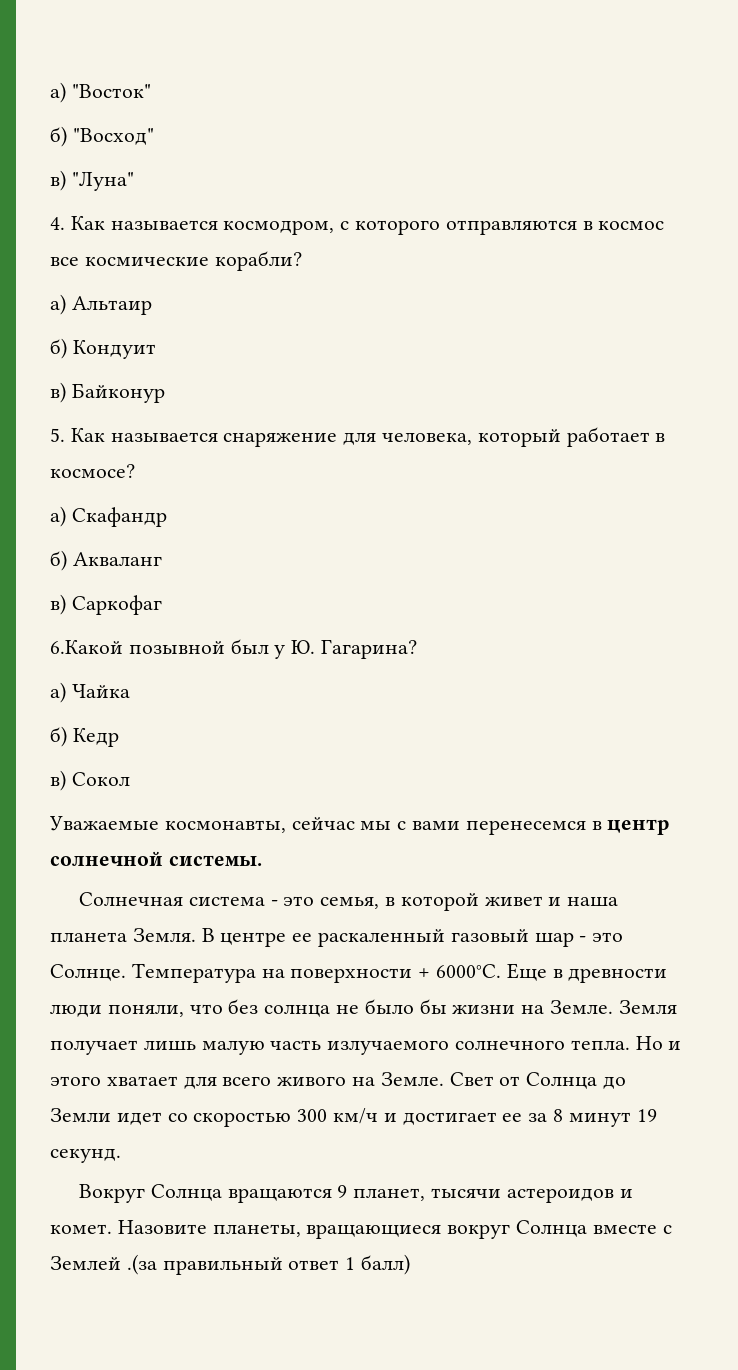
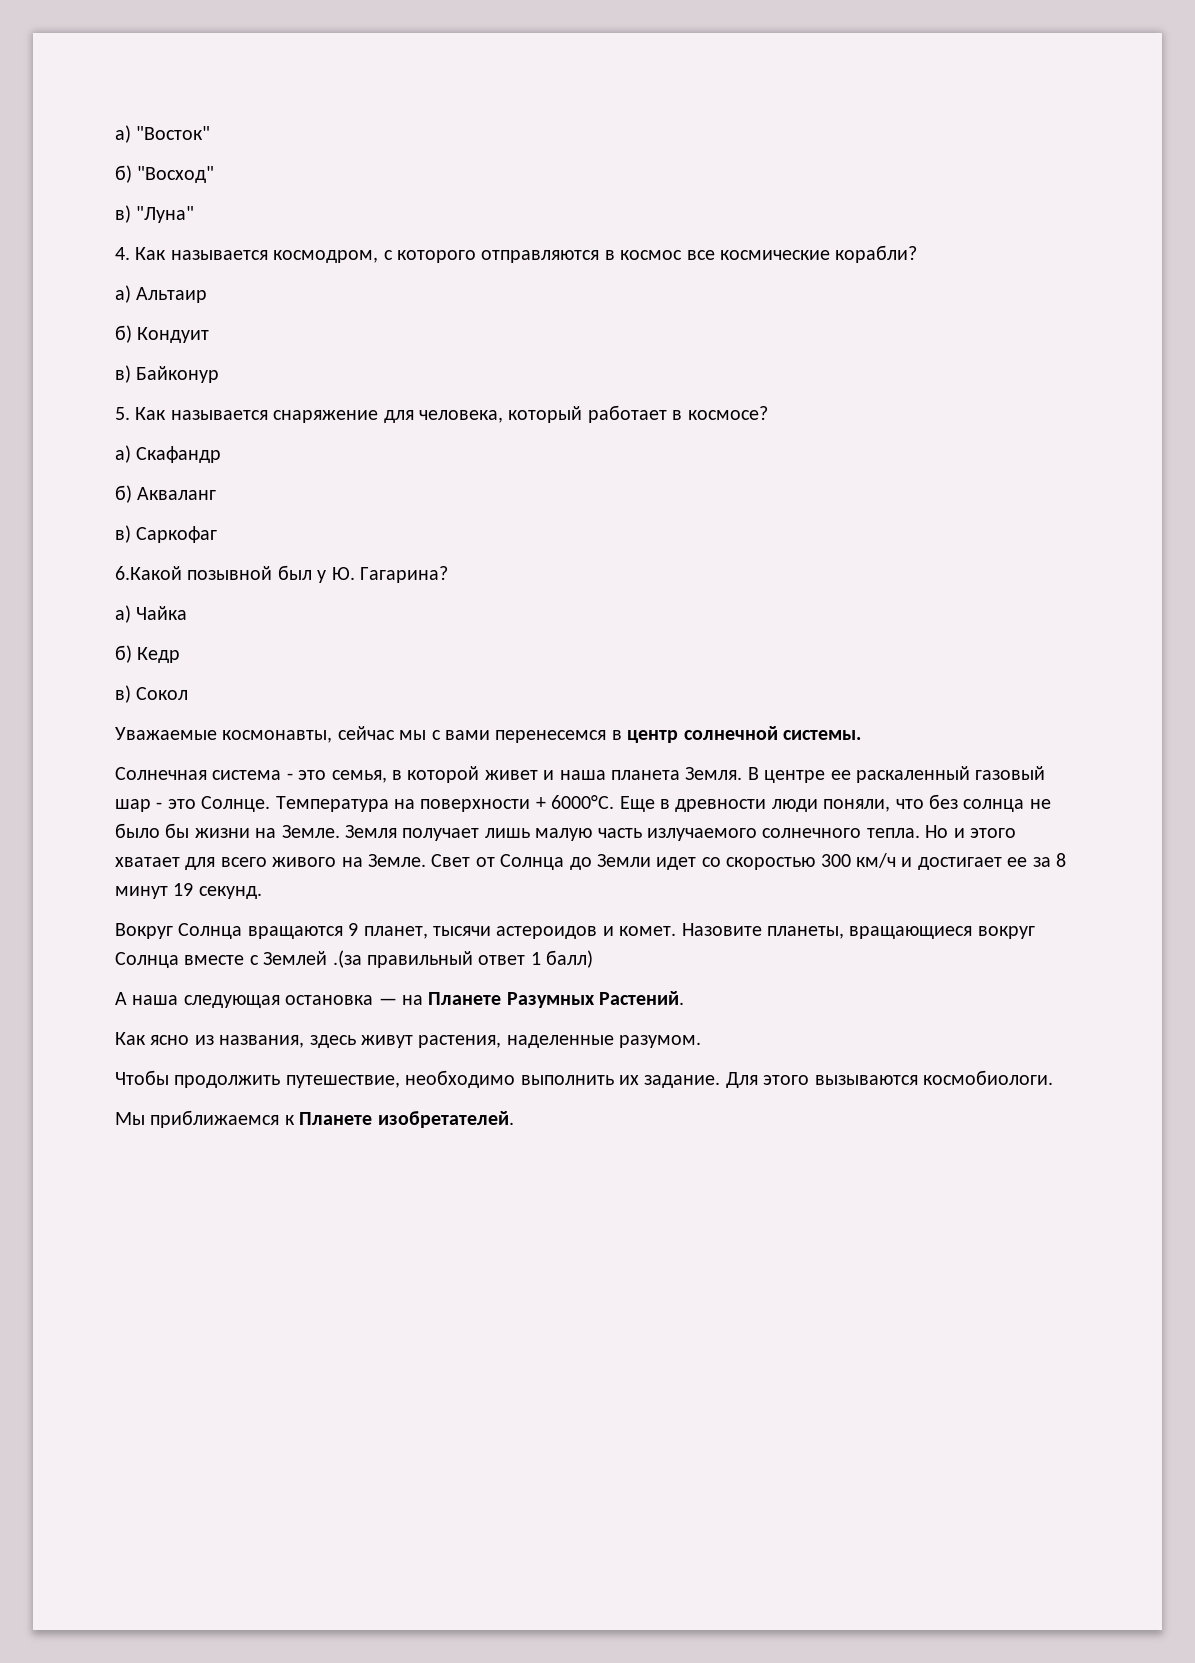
+ А наша следующая остановка — на Планете Разумных Растений.
+ Как ясно из названия, здесь живут растения, наделенные разумом.
+ Чтобы продолжить путешествие, необходимо выполнить их задание. Для этого вызываются космобиологи.
+ Мы приближаемся к Планете изобретателей.

